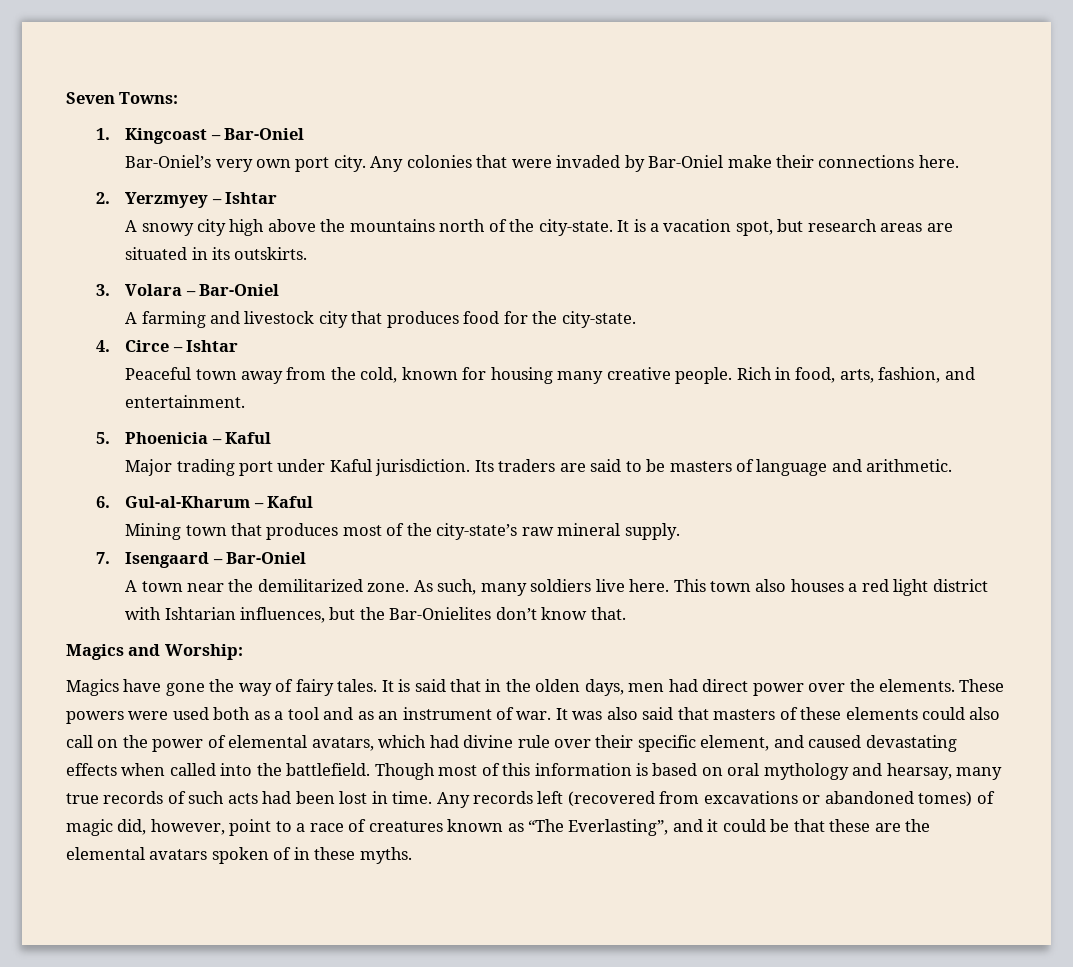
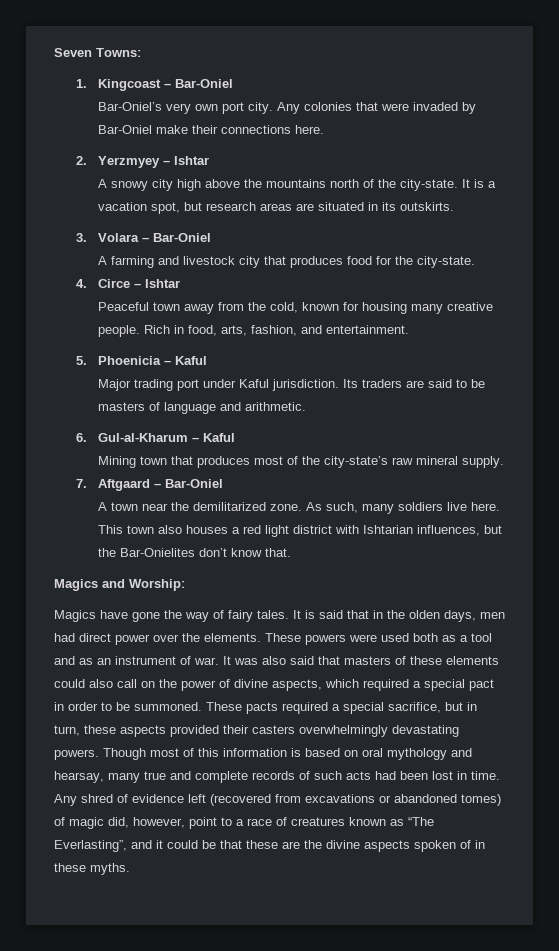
- 7. Isengaard – Bar-Oniel
+ 7. Aftgaard – Bar-Oniel
- It was also said that masters of these elements could also call on the power of elemental avatars, which had divine rule over their specific element, and caused devastating effects when called into the battlefield.
+ It was also said that masters of these elements could also call on the power of divine aspects, which required a special pact in order to be summoned. These pacts required a special sacrifice, but in turn, these aspects provided their casters overwhelmingly devastating powers.
- Though most of this information is based on oral mythology and hearsay, many true records of such acts had been lost in time.
+ Though most of this information is based on oral mythology and hearsay, many true and complete records of such acts had been lost in time.
- Any records left (recovered from excavations or abandoned tomes) of magic did, however, point to a race of creatures known as “The Everlasting”, and it could be that these are the elemental avatars spoken of in these myths.
+ Any shred of evidence left (recovered from excavations or abandoned tomes) of magic did, however, point to a race of creatures known as “The Everlasting”, and it could be that these are the divine aspects spoken of in these myths.

